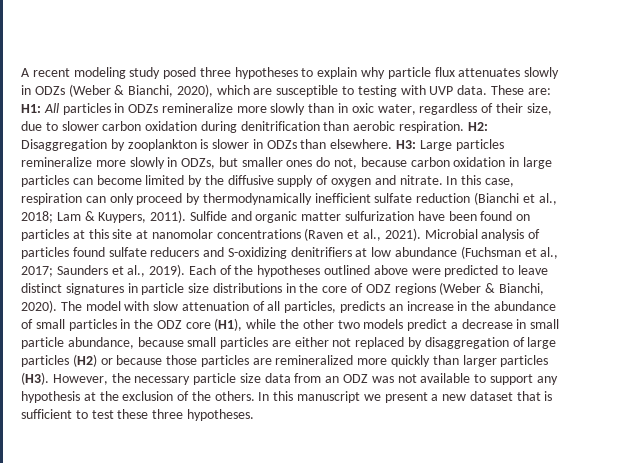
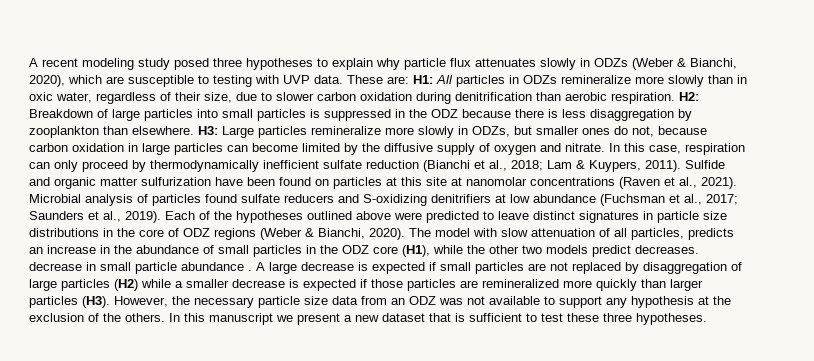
- H2: Disaggregation by zooplankton is slower in ODZs than elsewhere.
+ H2: Breakdown of large particles into small particles is suppressed in the ODZ because there is less disaggregation by zooplankton than elsewhere.
- The model with slow attenuation of all particles, predicts an increase in the abundance of small particles in the ODZ core (H1), while the other two models predict a decrease in small particle abundance, because small particles are either not replaced by disaggregation of large particles (H2) or because those particles are remineralized more quickly than larger particles (H3). However, the necessary particle size data from an ODZ was not available to support any hypothesis at the exclusion of the others.
+ The model with slow attenuation of all particles, predicts an increase in the abundance of small particles in the ODZ core (H1), while the other two models predict decreases. decrease in small particle abundance . A large decrease is expected if small particles are not replaced by disaggregation of large particles (H2) while a smaller decrease is expected if those particles are remineralized more quickly than larger particles (H3). However, the necessary particle size data from an ODZ was not available to support any hypothesis at the exclusion of the others.

